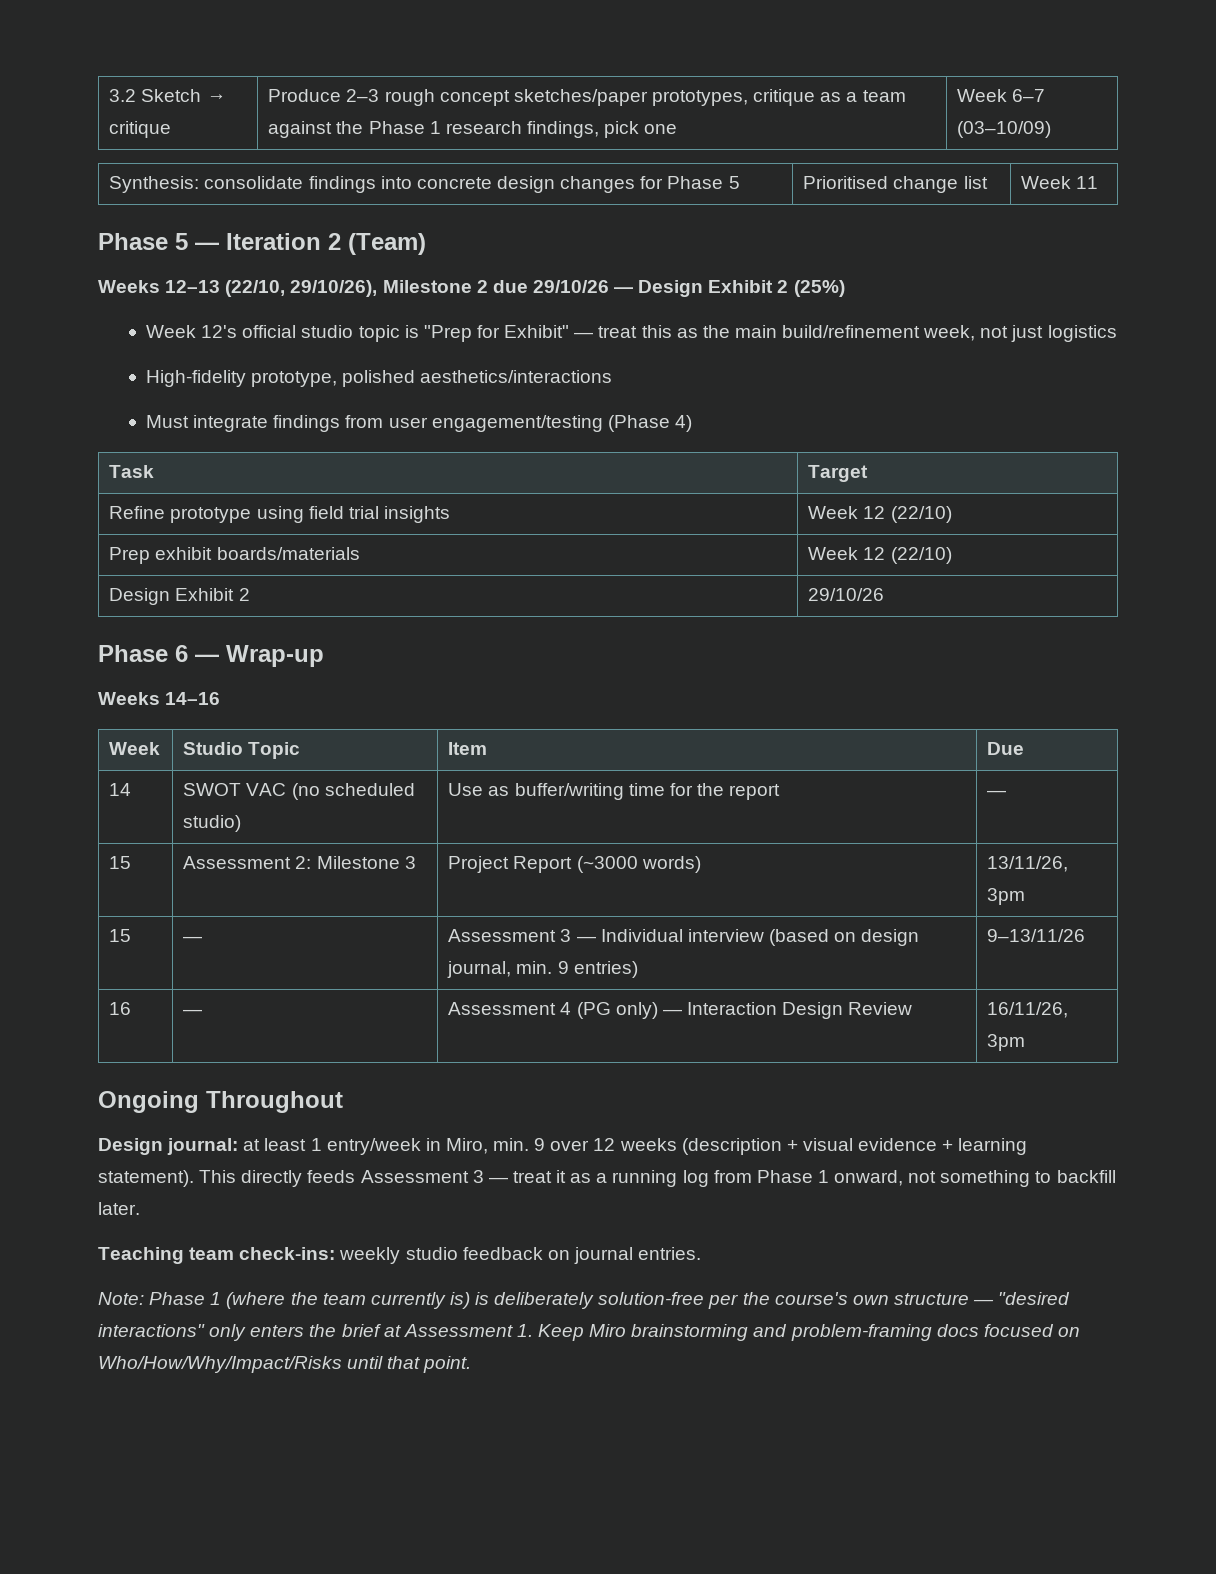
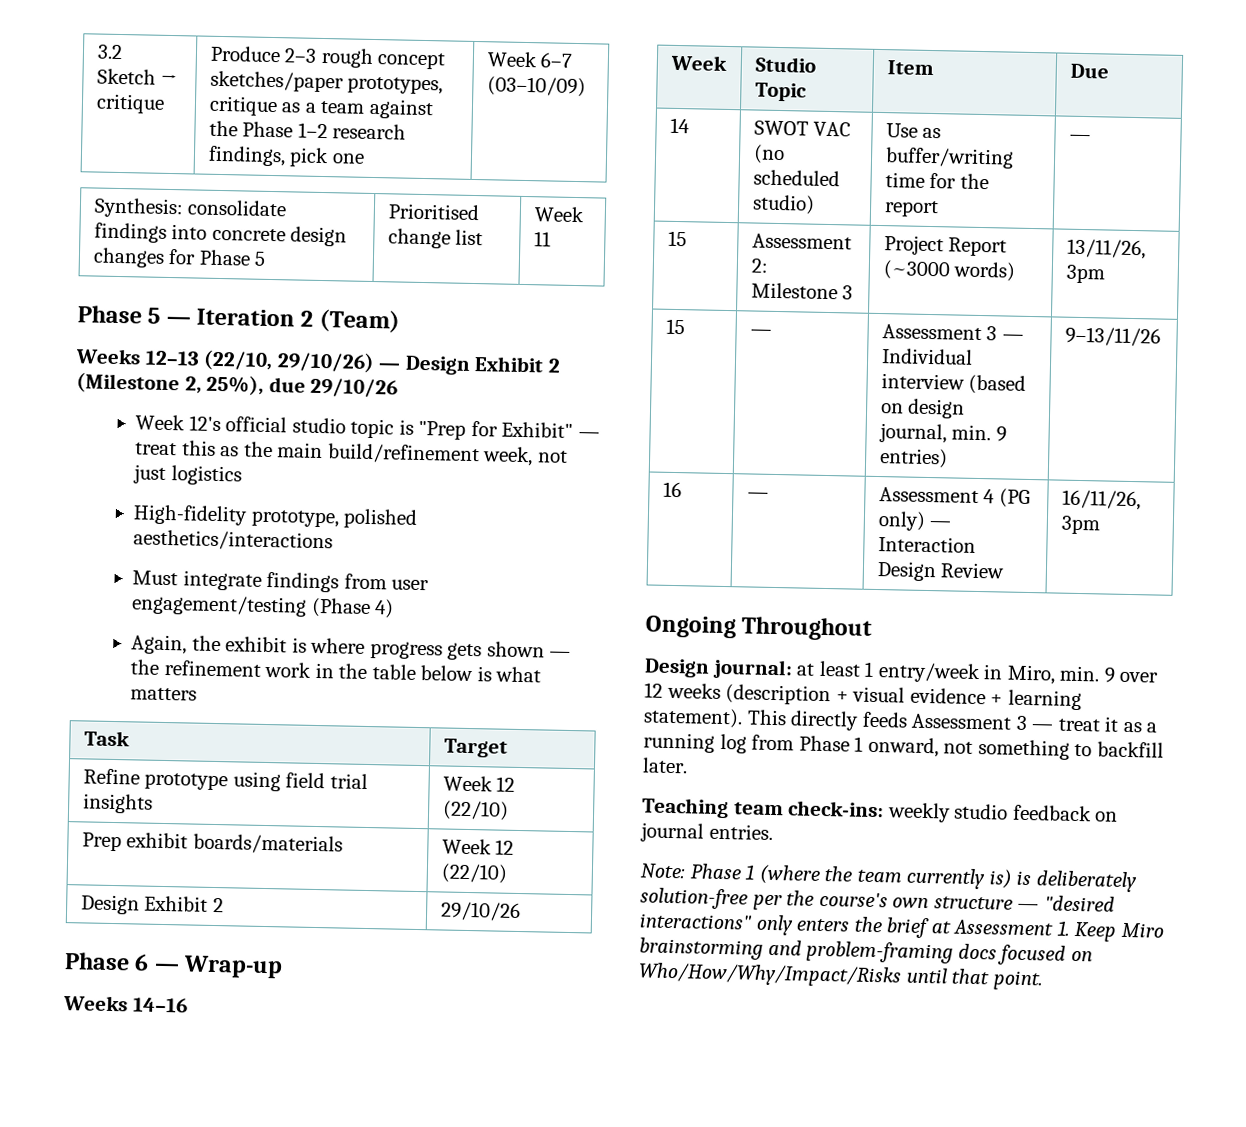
- 3.2 Sketch → critique | Produce 2–3 rough concept sketches/paper prototypes, critique as a team against the Phase 1 research findings, pick one | Week 6–7 (03–10/09)
+ 3.2 Sketch → critique | Produce 2–3 rough concept sketches/paper prototypes, critique as a team against the Phase 1–2 research findings, pick one | Week 6–7 (03–10/09)
- Weeks 12–13 (22/10, 29/10/26), Milestone 2 due 29/10/26 — Design Exhibit 2 (25%)
+ Weeks 12–13 (22/10, 29/10/26) — Design Exhibit 2 (Milestone 2, 25%), due 29/10/26
+ Again, the exhibit is where progress gets shown — the refinement work in the table below is what matters

